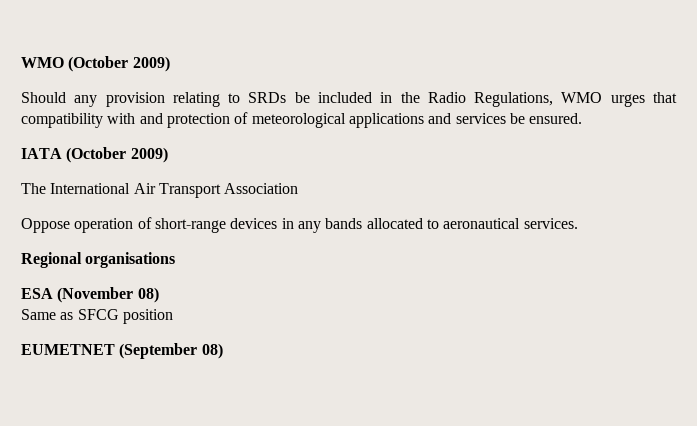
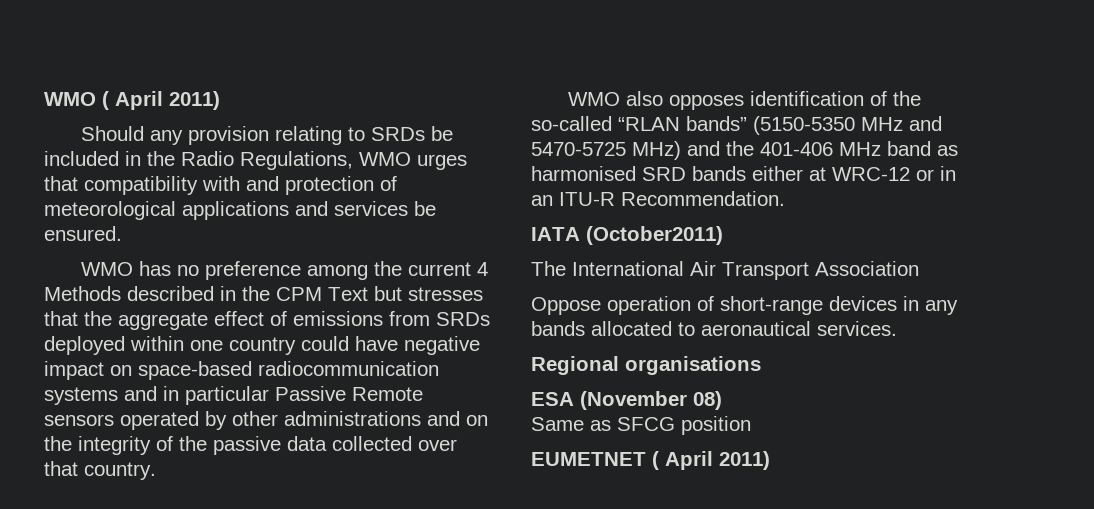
- WMO (October 2009)
+ WMO ( April 2011)
+ WMO has no preference among the current 4 Methods described in the CPM Text but stresses that the aggregate effect of emissions from SRDs deployed within one country could have negative impact on space-based radiocommunication systems and in particular Passive Remote sensors operated by other administrations and on the integrity of the passive data collected over that country.
+ WMO also opposes identification of the so-called “RLAN bands” (5150-5350 MHz and 5470-5725 MHz) and the 401-406 MHz band as harmonised SRD bands either at WRC-12 or in an ITU-R Recommendation.
- IATA (October 2009)
+ IATA (October2011)
- EUMETNET (September 08)
+ EUMETNET ( April 2011)

